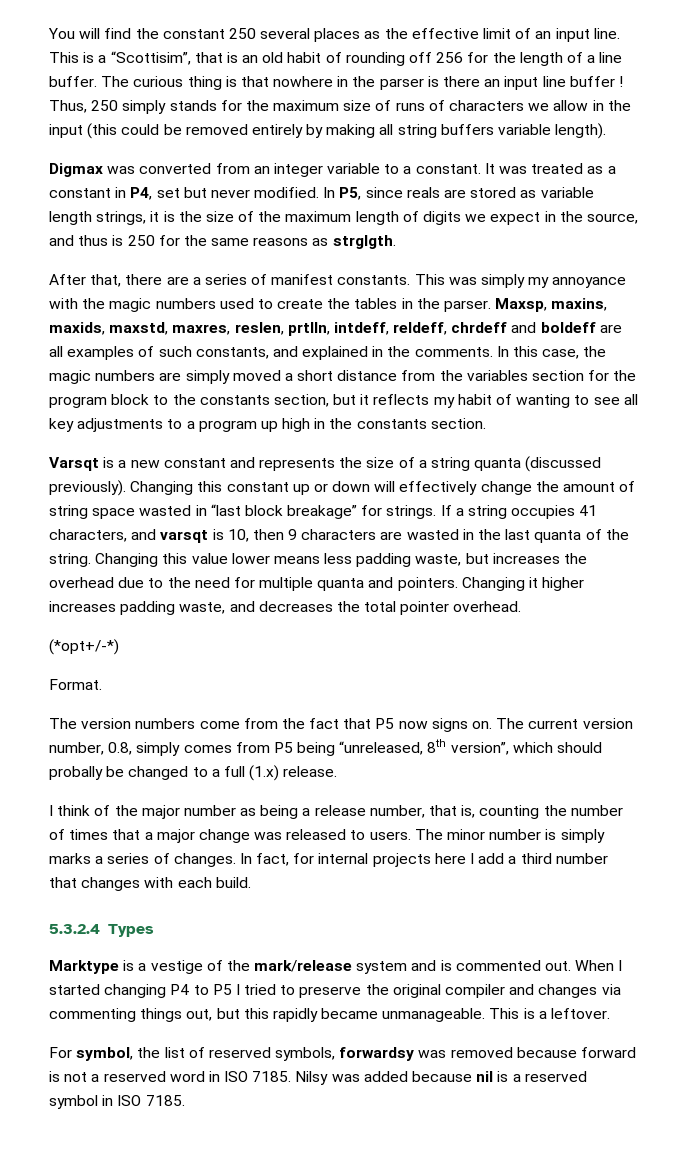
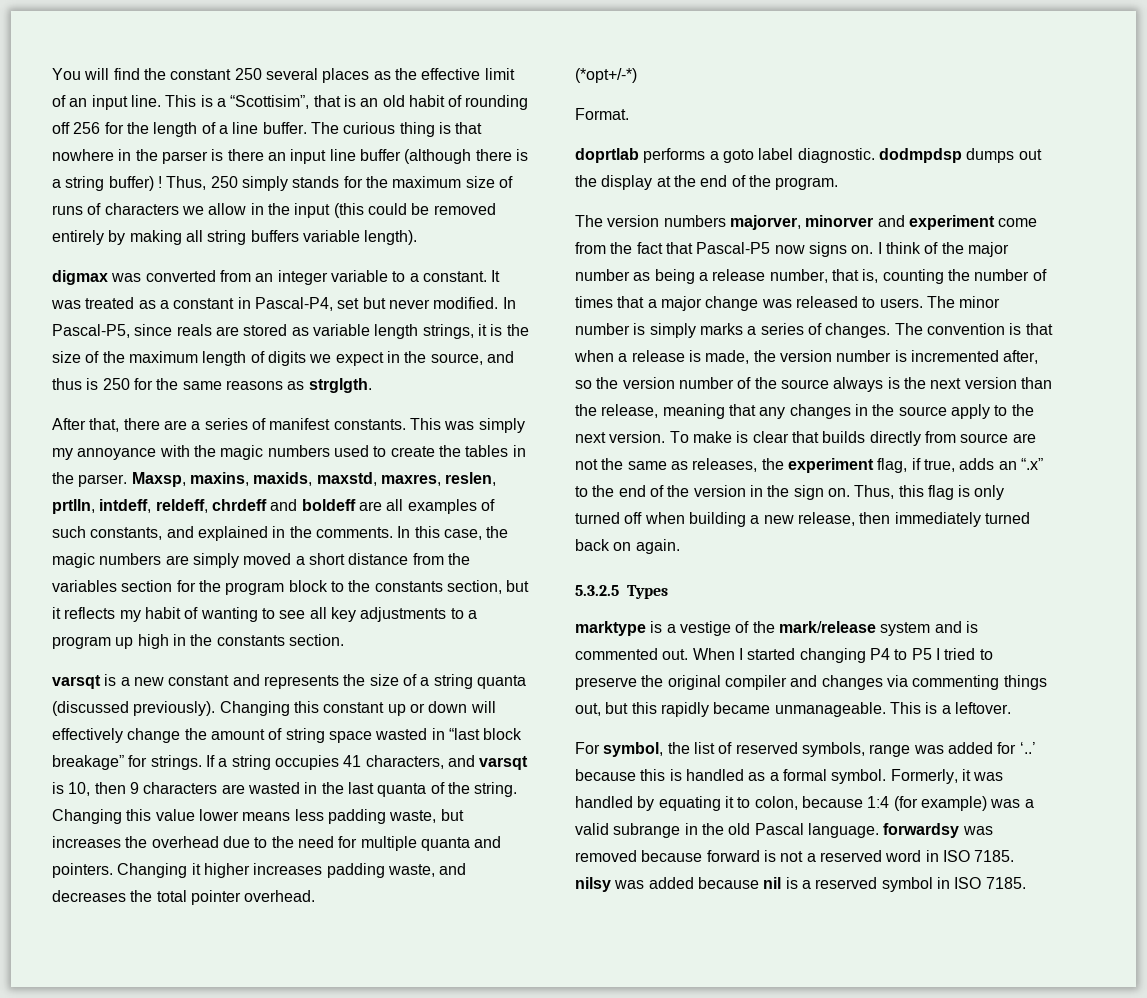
- The curious thing is that nowhere in the parser is there an input line buffer !
+ The curious thing is that nowhere in the parser is there an input line buffer (although there is a string buffer) !
- Digmax was converted from an integer variable to a constant.
+ digmax was converted from an integer variable to a constant.
- It was treated as a constant in P4, set but never modified.
+ It was treated as a constant in Pascal-P4, set but never modified.
- In P5, since reals are stored as variable length strings, it is the size of the maximum length of digits we expect in the source, and thus is 250 for the same reasons as strglgth.
+ In Pascal-P5, since reals are stored as variable length strings, it is the size of the maximum length of digits we expect in the source, and thus is 250 for the same reasons as strglgth.
- Varsqt is a new constant and represents the size of a string quanta (discussed previously).
+ varsqt is a new constant and represents the size of a string quanta (discussed previously).
+ doprtlab performs a goto label diagnostic. dodmpdsp dumps out the display at the end of the program.
- The version numbers come from the fact that P5 now signs on. The current version number, 0.8, simply comes from P5 being “unreleased, 8th version”, which should probally be changed to a full (1.x) release.
- I think of the major number as being a release number, that is, counting the number of times that a major change was released to users.
+ The version numbers majorver, minorver and experiment come from the fact that Pascal-P5 now signs on. I think of the major number as being a release number, that is, counting the number of times that a major change was released to users.
- In fact, for internal projects here I add a third number that changes with each build.
- 5.3.2.4 Types
+ The convention is that when a release is made, the version number is incremented after, so the version number of the source always is the next version than the release, meaning that any changes in the source apply to the next version. To make is clear that builds directly from source are not the same as releases, the experiment flag, if true, adds an “.x” to the end of the version in the sign on. Thus, this flag is only turned off when building a new release, then immediately turned back on again.
+ 5.3.2.5 Types
- Marktype is a vestige of the mark/release system and is commented out.
+ marktype is a vestige of the mark/release system and is commented out.
- For symbol, the list of reserved symbols, forwardsy was removed because forward is not a reserved word in ISO 7185. Nilsy was added because nil is a reserved symbol in ISO 7185.
+ For symbol, the list of reserved symbols, range was added for ‘..’ because this is handled as a formal symbol. Formerly, it was handled by equating it to colon, because 1:4 (for example) was a valid subrange in the old Pascal language. forwardsy was removed because forward is not a reserved word in ISO 7185. nilsy was added because nil is a reserved symbol in ISO 7185.

